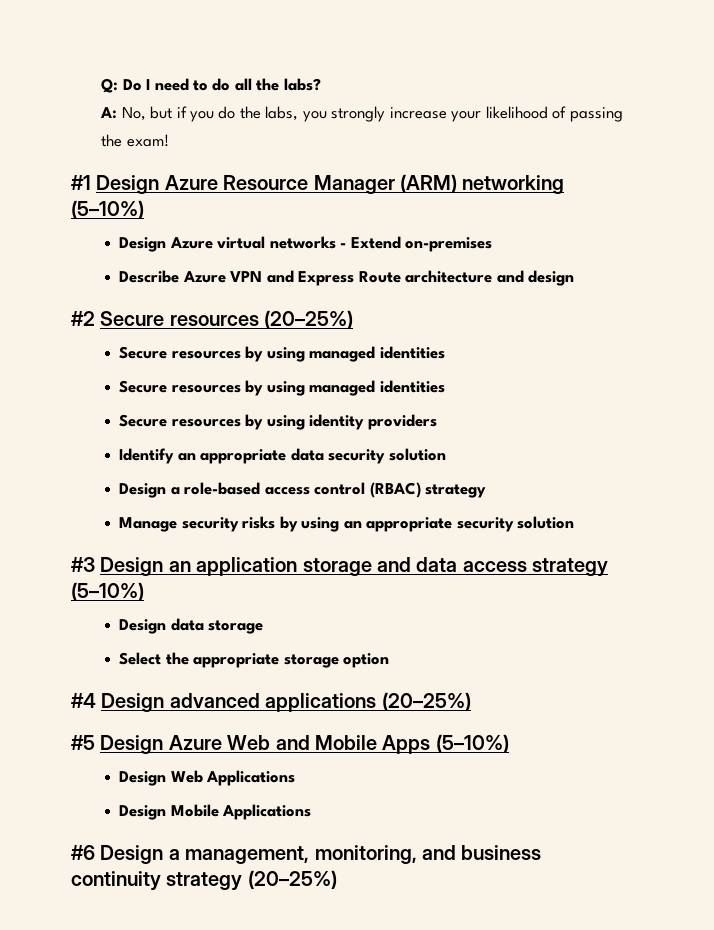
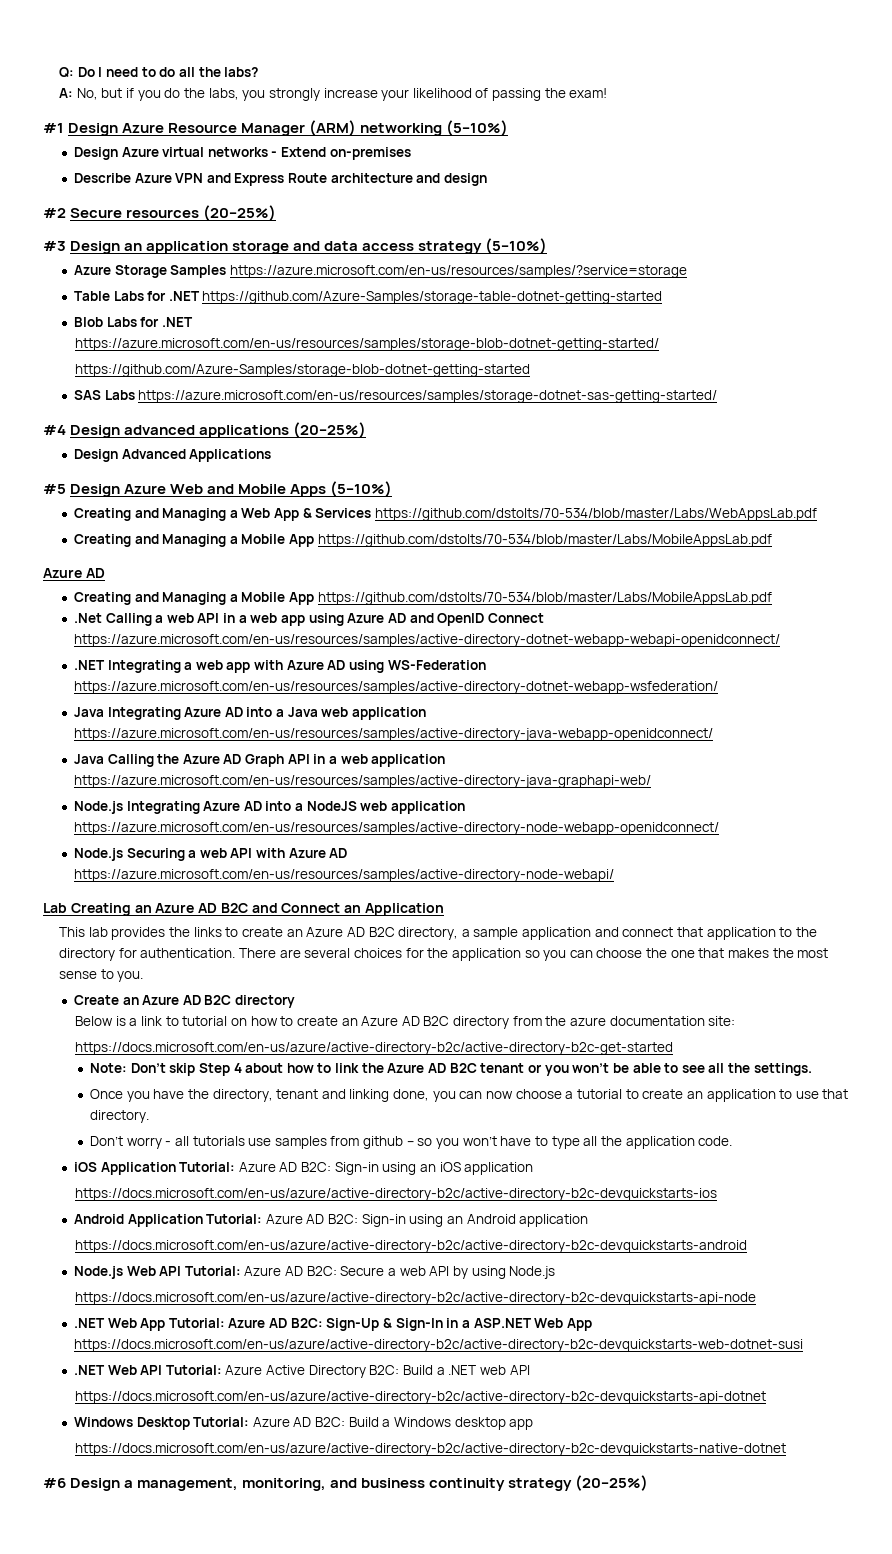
  #2 Secure resources (20–25%)
- Secure resources by using managed identities
- Secure resources by using managed identities
- Secure resources by using identity providers
- Identify an appropriate data security solution
- Design a role-based access control (RBAC) strategy
- Manage security risks by using an appropriate security solution
- Design data storage
- Select the appropriate storage option
+ Azure Storage Samples https://azure.microsoft.com/en-us/resources/samples/?service=storage
+ Table Labs for .NET https://github.com/Azure-Samples/storage-table-dotnet-getting-started
+ Blob Labs for .NET
+ https://azure.microsoft.com/en-us/resources/samples/storage-blob-dotnet-getting-started/
+ https://github.com/Azure-Samples/storage-blob-dotnet-getting-started
+ SAS Labs https://azure.microsoft.com/en-us/resources/samples/storage-dotnet-sas-getting-started/
+ Design Advanced Applications
- Design Web Applications
- Design Mobile Applications
+ Creating and Managing a Web App & Services https://github.com/dstolts/70-534/blob/master/Labs/WebAppsLab.pdf
+ Creating and Managing a Mobile App https://github.com/dstolts/70-534/blob/master/Labs/MobileAppsLab.pdf
+ Azure AD
+ Creating and Managing a Mobile App https://github.com/dstolts/70-534/blob/master/Labs/MobileAppsLab.pdf
+ .Net Calling a web API in a web app using Azure AD and OpenID Connect https://azure.microsoft.com/en-us/resources/samples/active-directory-dotnet-webapp-webapi-openidconnect/
+ .NET Integrating a web app with Azure AD using WS-Federation https://azure.microsoft.com/en-us/resources/samples/active-directory-dotnet-webapp-wsfederation/
+ Java Integrating Azure AD into a Java web application https://azure.microsoft.com/en-us/resources/samples/active-directory-java-webapp-openidconnect/
+ Java Calling the Azure AD Graph API in a web application https://azure.microsoft.com/en-us/resources/samples/active-directory-java-graphapi-web/
+ Node.js Integrating Azure AD into a NodeJS web application https://azure.microsoft.com/en-us/resources/samples/active-directory-node-webapp-openidconnect/
+ Node.js Securing a web API with Azure AD https://azure.microsoft.com/en-us/resources/samples/active-directory-node-webapi/
+ Lab Creating an Azure AD B2C and Connect an Application
+ This lab provides the links to create an Azure AD B2C directory, a sample application and connect that application to the directory for authentication. There are several choices for the application so you can choose the one that makes the most sense to you.
+ Create an Azure AD B2C directory
+ Below is a link to tutorial on how to create an Azure AD B2C directory from the azure documentation site:
+ https://docs.microsoft.com/en-us/azure/active-directory-b2c/active-directory-b2c-get-started
+ Note: Don’t skip Step 4 about how to link the Azure AD B2C tenant or you won’t be able to see all the settings.
+ Once you have the directory, tenant and linking done, you can now choose a tutorial to create an application to use that directory.
+ Don’t worry - all tutorials use samples from github – so you won’t have to type all the application code.
+ iOS Application Tutorial: Azure AD B2C: Sign-in using an iOS application
+ https://docs.microsoft.com/en-us/azure/active-directory-b2c/active-directory-b2c-devquickstarts-ios
+ Android Application Tutorial: Azure AD B2C: Sign-in using an Android application
+ https://docs.microsoft.com/en-us/azure/active-directory-b2c/active-directory-b2c-devquickstarts-android
+ Node.js Web API Tutorial: Azure AD B2C: Secure a web API by using Node.js
+ https://docs.microsoft.com/en-us/azure/active-directory-b2c/active-directory-b2c-devquickstarts-api-node
+ .NET Web App Tutorial: Azure AD B2C: Sign-Up & Sign-In in a ASP.NET Web App https://docs.microsoft.com/en-us/azure/active-directory-b2c/active-directory-b2c-devquickstarts-web-dotnet-susi
+ .NET Web API Tutorial: Azure Active Directory B2C: Build a .NET web API
+ https://docs.microsoft.com/en-us/azure/active-directory-b2c/active-directory-b2c-devquickstarts-api-dotnet
+ Windows Desktop Tutorial: Azure AD B2C: Build a Windows desktop app
+ https://docs.microsoft.com/en-us/azure/active-directory-b2c/active-directory-b2c-devquickstarts-native-dotnet

